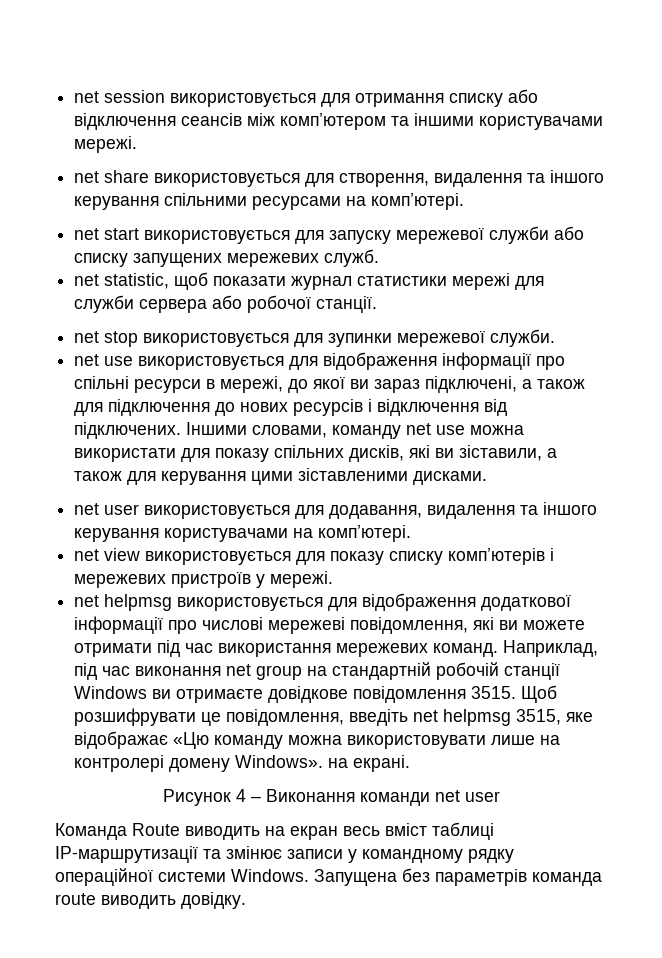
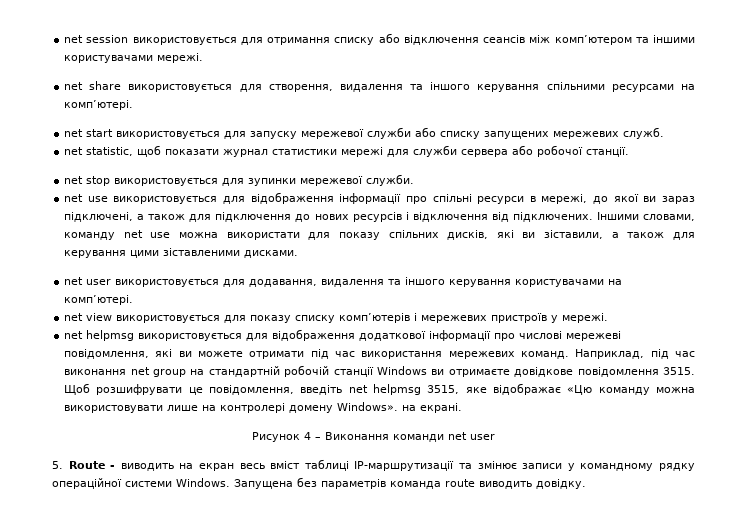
- Команда Route виводить на екран весь вміст таблиці IP-маршрутизації та змінює записи у командному рядку операційної системи Windows.
+ 5. Route - виводить на екран весь вміст таблиці IP-маршрутизації та змінює записи у командному рядку операційної системи Windows.

